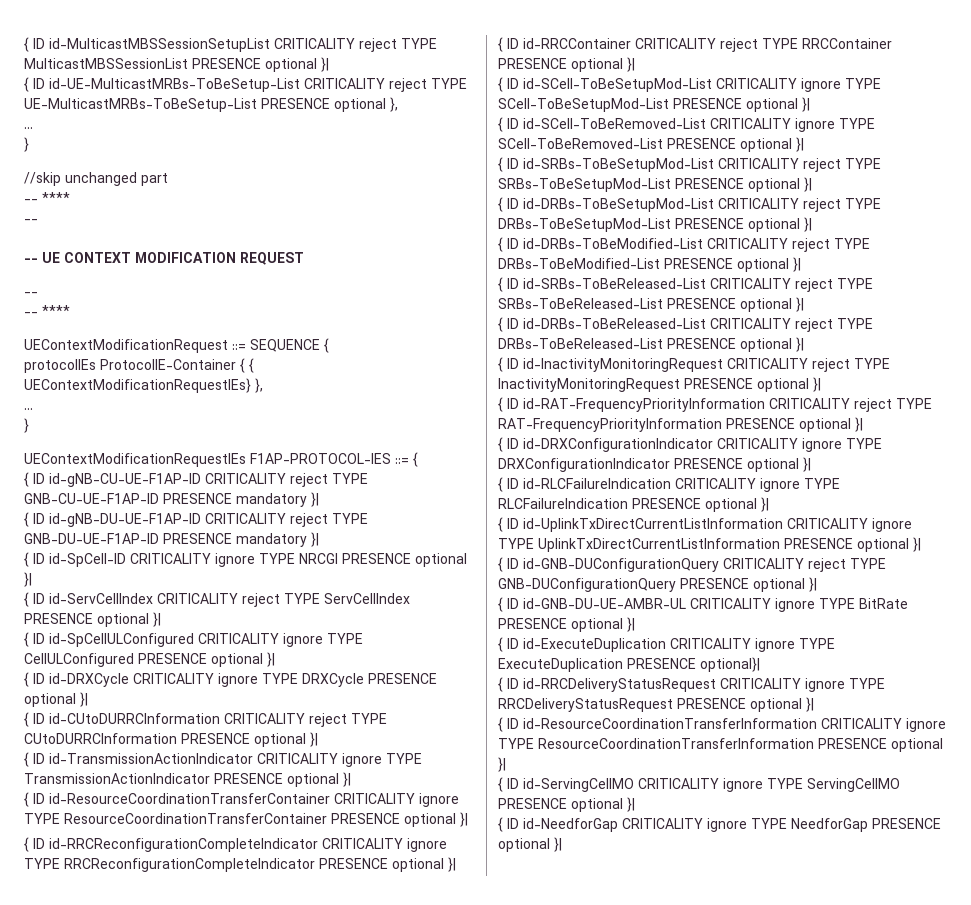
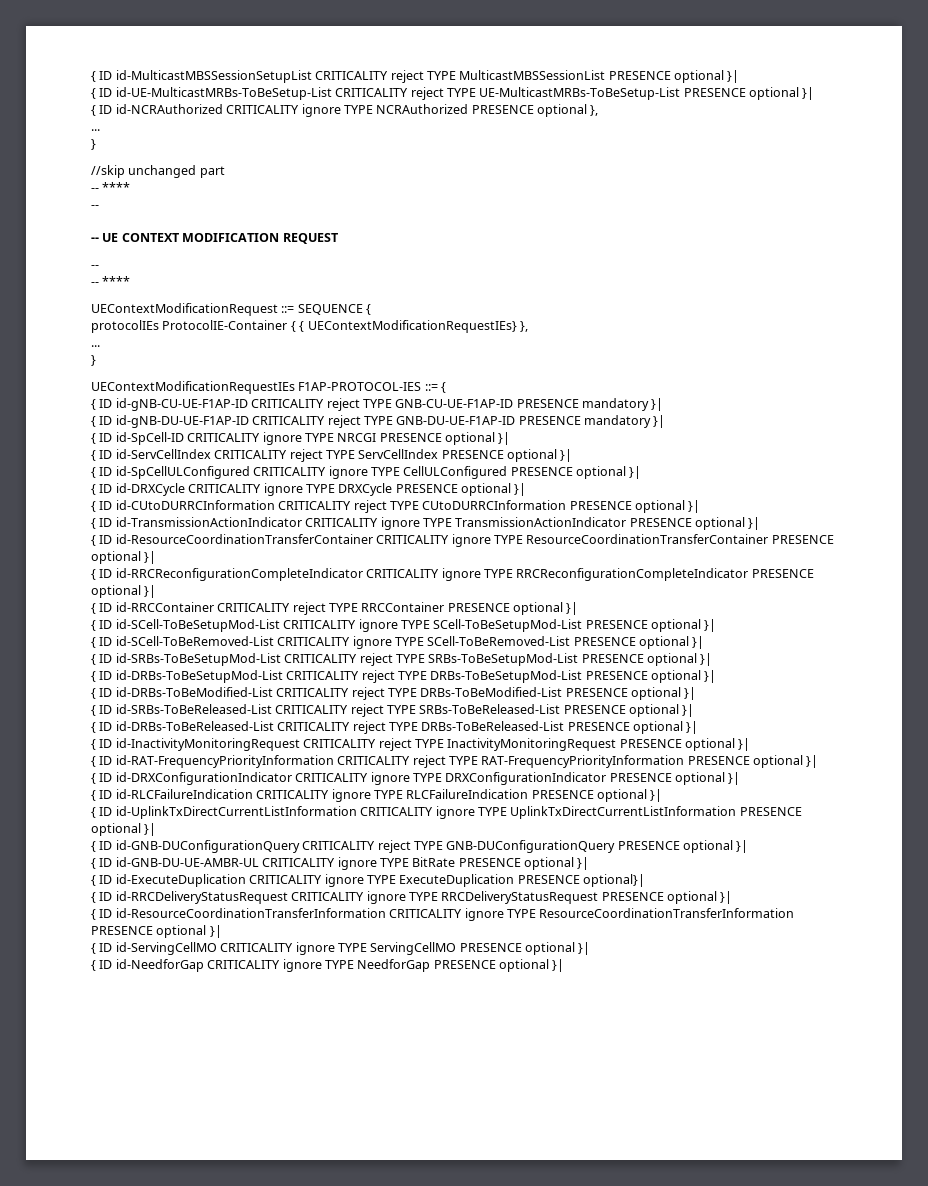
- { ID id-UE-MulticastMRBs-ToBeSetup-List CRITICALITY reject TYPE UE-MulticastMRBs-ToBeSetup-List PRESENCE optional },
+ { ID id-UE-MulticastMRBs-ToBeSetup-List CRITICALITY reject TYPE UE-MulticastMRBs-ToBeSetup-List PRESENCE optional }|
+ { ID id-NCRAuthorized CRITICALITY ignore TYPE NCRAuthorized PRESENCE optional },

